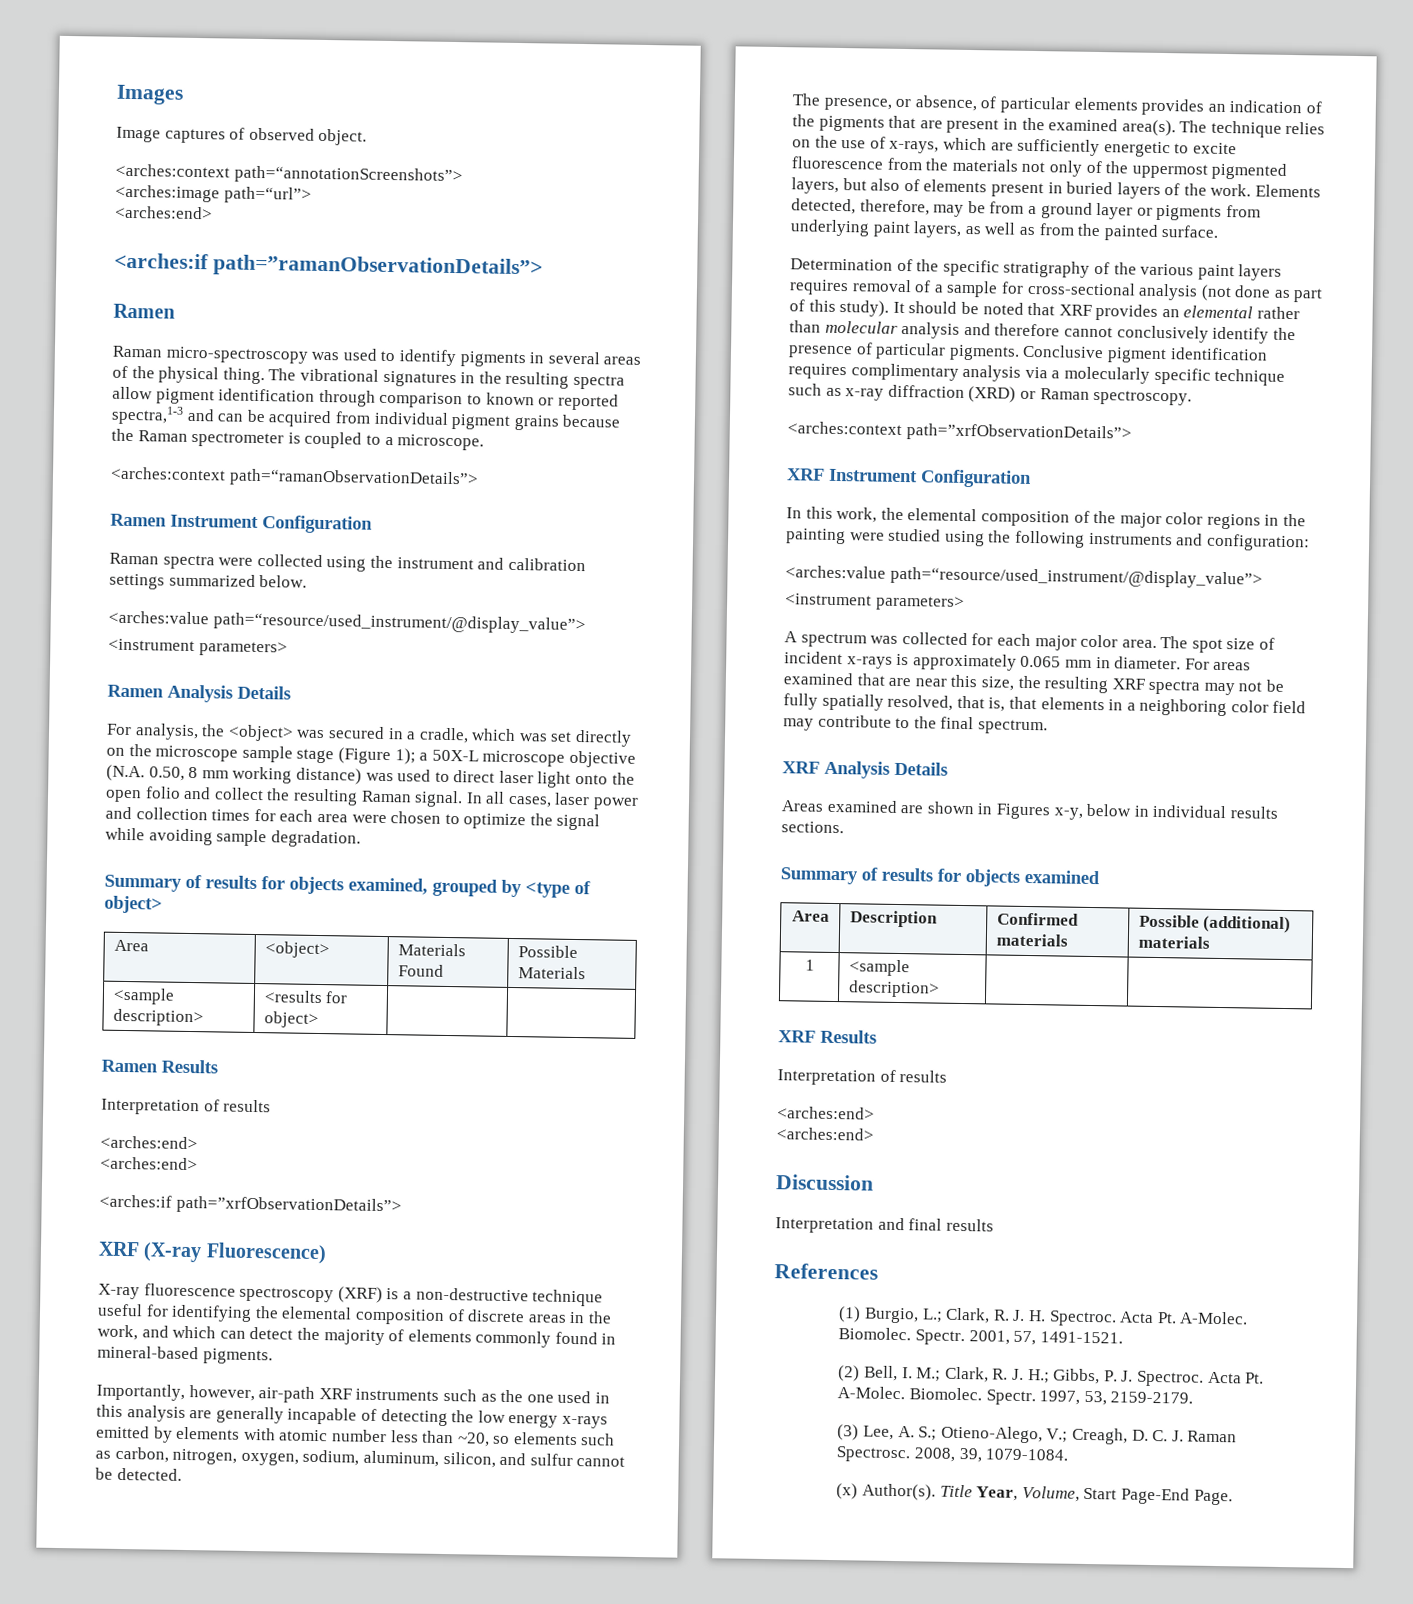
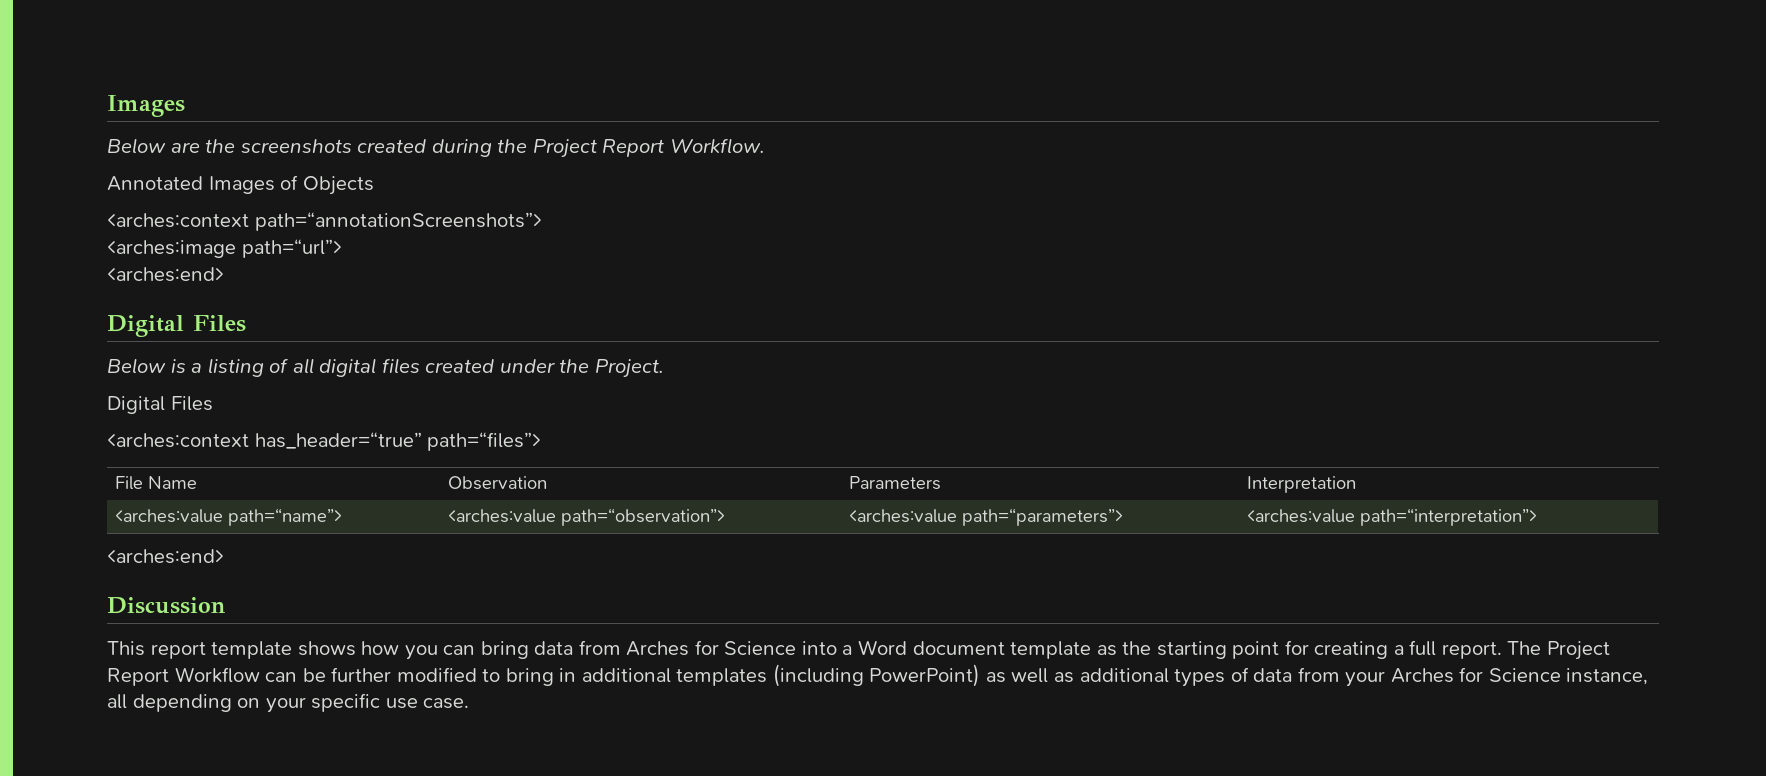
- Image captures of observed object.
+ Below are the screenshots created during the Project Report Workflow.
+ Annotated Images of Objects
  <arches:image path=“url”>
  <arches:end>
- <arches:if path=”ramanObservationDetails”>
- Ramen
- Raman micro-spectroscopy was used to identify pigments in several areas of the physical thing. The vibrational signatures in the resulting spectra allow pigment identification through comparison to known or reported spectra,1-3 and can be acquired from individual pigment grains because the Raman spectrometer is coupled to a microscope.
- <arches:context path=“ramanObservationDetails”>
- Ramen Instrument Configuration
- Raman spectra were collected using the instrument and calibration settings summarized below.
- <arches:value path=“resource/used_instrument/@display_value”>
- <instrument parameters>
- Ramen Analysis Details
- For analysis, the <object> was secured in a cradle, which was set directly on the microscope sample stage (Figure 1); a 50X-L microscope objective (N.A. 0.50, 8 mm working distance) was used to direct laser light onto the open folio and collect the resulting Raman signal. In all cases, laser power and collection times for each area were chosen to optimize the signal while avoiding sample degradation.
- Summary of results for objects examined, grouped by <type of object>
- Area | <object> | Materials Found | Possible Materials
- <sample description> | <results for object> | |
- Ramen Results
- Interpretation of results
- <arches:end>
- <arches:end>
- <arches:if path=”xrfObservationDetails”>
- XRF (X-ray Fluorescence)
- X-ray fluorescence spectroscopy (XRF) is a non-destructive technique useful for identifying the elemental composition of discrete areas in the work, and which can detect the majority of elements commonly found in mineral-based pigments.
- Importantly, however, air-path XRF instruments such as the one used in this analysis are generally incapable of detecting the low energy x-rays emitted by elements with atomic number less than ~20, so elements such as carbon, nitrogen, oxygen, sodium, aluminum, silicon, and sulfur cannot be detected.
- The presence, or absence, of particular elements provides an indication of the pigments that are present in the examined area(s). The technique relies on the use of x-rays, which are sufficiently energetic to excite fluorescence from the materials not only of the uppermost pigmented layers, but also of elements present in buried layers of the work. Elements detected, therefore, may be from a ground layer or pigments from underlying paint layers, as well as from the painted surface.
- Determination of the specific stratigraphy of the various paint layers requires removal of a sample for cross-sectional analysis (not done as part of this study). It should be noted that XRF provides an elemental rather than molecular analysis and therefore cannot conclusively identify the presence of particular pigments. Conclusive pigment identification requires complimentary analysis via a molecularly specific technique such as x-ray diffraction (XRD) or Raman spectroscopy.
- <arches:context path=”xrfObservationDetails”>
- XRF Instrument Configuration
- In this work, the elemental composition of the major color regions in the painting were studied using the following instruments and configuration:
- <arches:value path=“resource/used_instrument/@display_value”>
- <instrument parameters>
- A spectrum was collected for each major color area. The spot size of incident x-rays is approximately 0.065 mm in diameter. For areas examined that are near this size, the resulting XRF spectra may not be fully spatially resolved, that is, that elements in a neighboring color field may contribute to the final spectrum.
- XRF Analysis Details
- Areas examined are shown in Figures x-y, below in individual results sections.
- Summary of results for objects examined
- Area | Description | Confirmed materials | Possible (additional) materials
- 1 | <sample description> | |
- XRF Results
- Interpretation of results
- <arches:end>
+ Digital Files
+ Below is a listing of all digital files created under the Project.
+ Digital Files
+ <arches:context has_header=“true” path=“files”>
+ File Name | Observation | Parameters | Interpretation
+ <arches:value path=“name”> | <arches:value path=“observation”> | <arches:value path=“parameters”> | <arches:value path=“interpretation”>
  <arches:end>
  Discussion
- Interpretation and final results
- References
- (1) Burgio, L.; Clark, R. J. H. Spectroc. Acta Pt. A-Molec. Biomolec. Spectr. 2001, 57, 1491-1521.
- (2) Bell, I. M.; Clark, R. J. H.; Gibbs, P. J. Spectroc. Acta Pt. A-Molec. Biomolec. Spectr. 1997, 53, 2159-2179.
- (3) Lee, A. S.; Otieno-Alego, V.; Creagh, D. C. J. Raman Spectrosc. 2008, 39, 1079-1084.
- (x) Author(s). Title Year, Volume, Start Page-End Page.
+ This report template shows how you can bring data from Arches for Science into a Word document template as the starting point for creating a full report. The Project Report Workflow can be further modified to bring in additional templates (including PowerPoint) as well as additional types of data from your Arches for Science instance, all depending on your specific use case.

